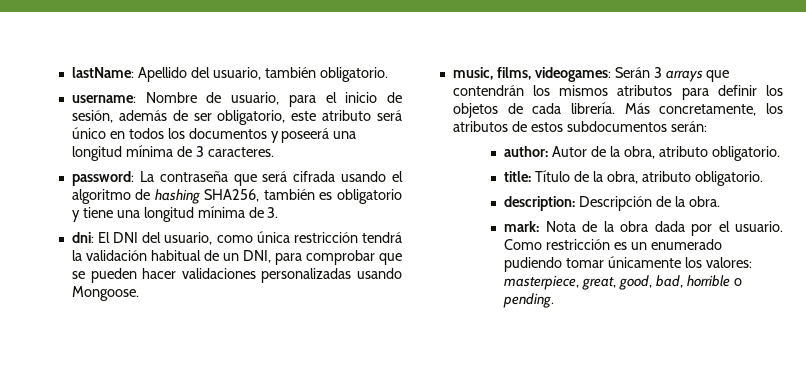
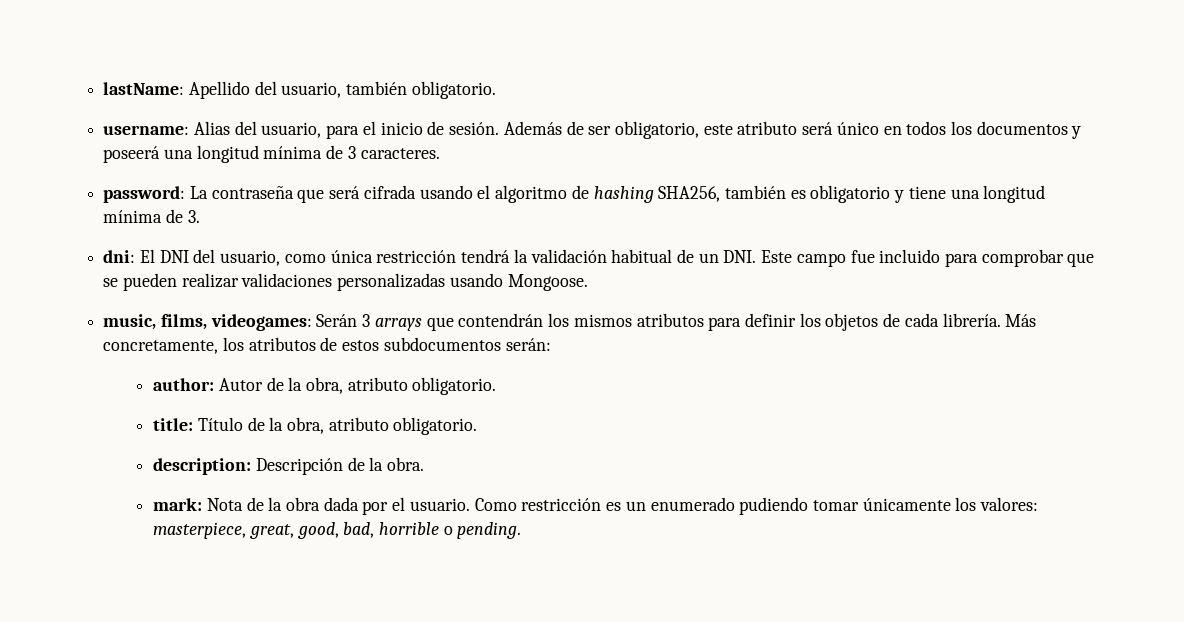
- username: Nombre de usuario, para el inicio de sesión, además de ser obligatorio, este atributo será único en todos los documentos y poseerá una longitud mínima de 3 caracteres.
+ username: Alias del usuario, para el inicio de sesión. Además de ser obligatorio, este atributo será único en todos los documentos y poseerá una longitud mínima de 3 caracteres.
- dni: El DNI del usuario, como única restricción tendrá la validación habitual de un DNI, para comprobar que se pueden hacer validaciones personalizadas usando Mongoose.
+ dni: El DNI del usuario, como única restricción tendrá la validación habitual de un DNI. Este campo fue incluido para comprobar que se pueden realizar validaciones personalizadas usando Mongoose.

